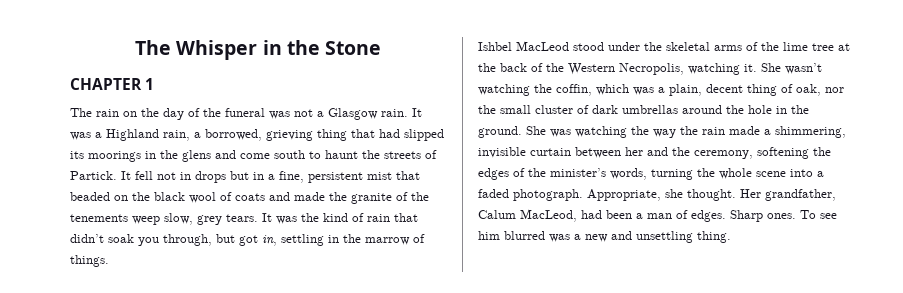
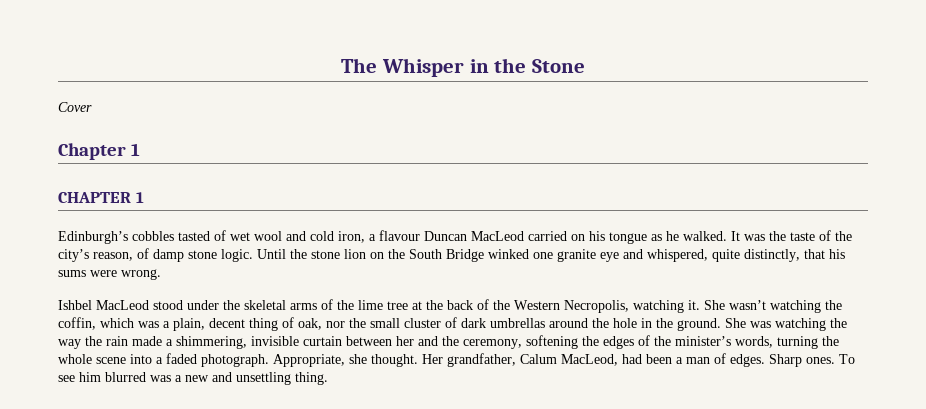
+ Cover
+ Chapter 1
- The rain on the day of the funeral was not a Glasgow rain. It was a Highland rain, a borrowed, grieving thing that had slipped its moorings in the glens and come south to haunt the streets of Partick. It fell not in drops but in a fine, persistent mist that beaded on the black wool of coats and made the granite of the tenements weep slow, grey tears. It was the kind of rain that didn’t soak you through, but got in, settling in the marrow of things.
+ Edinburgh’s cobbles tasted of wet wool and cold iron, a flavour Duncan MacLeod carried on his tongue as he walked. It was the taste of the city’s reason, of damp stone logic. Until the stone lion on the South Bridge winked one granite eye and whispered, quite distinctly, that his sums were wrong.

